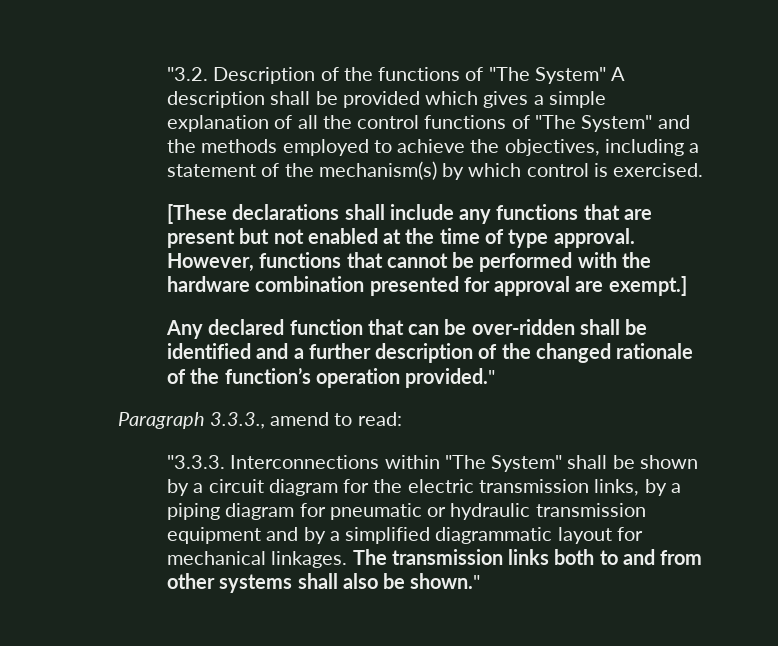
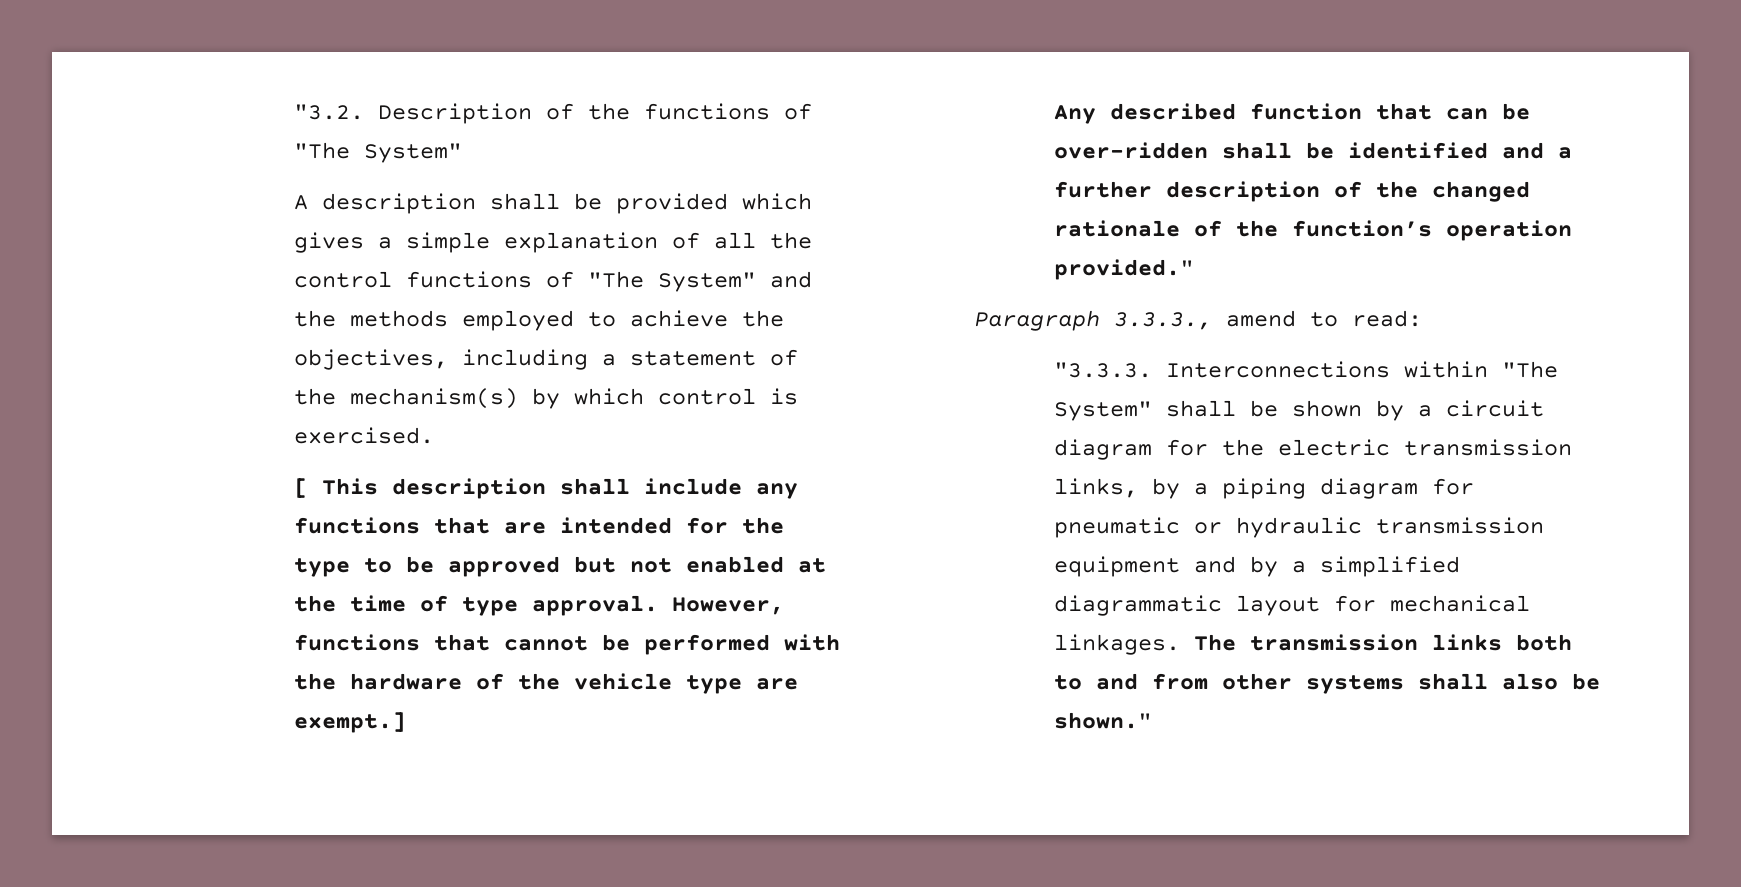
- "3.2. Description of the functions of "The System" A description shall be provided which gives a simple explanation of all the control functions of "The System" and the methods employed to achieve the objectives, including a statement of the mechanism(s) by which control is exercised.
+ "3.2. Description of the functions of "The System"
+ A description shall be provided which gives a simple explanation of all the control functions of "The System" and the methods employed to achieve the objectives, including a statement of the mechanism(s) by which control is exercised.
- [These declarations shall include any functions that are present but not enabled at the time of type approval.
+ [ This description shall include any functions that are intended for the type to be approved but not enabled at the time of type approval.
- However, functions that cannot be performed with the hardware combination presented for approval are exempt.]
+ However, functions that cannot be performed with the hardware of the vehicle type are exempt.]
- Any declared function that can be over-ridden shall be identified and a further description of the changed rationale of the function’s operation provided."
+ Any described function that can be over-ridden shall be identified and a further description of the changed rationale of the function’s operation provided."

